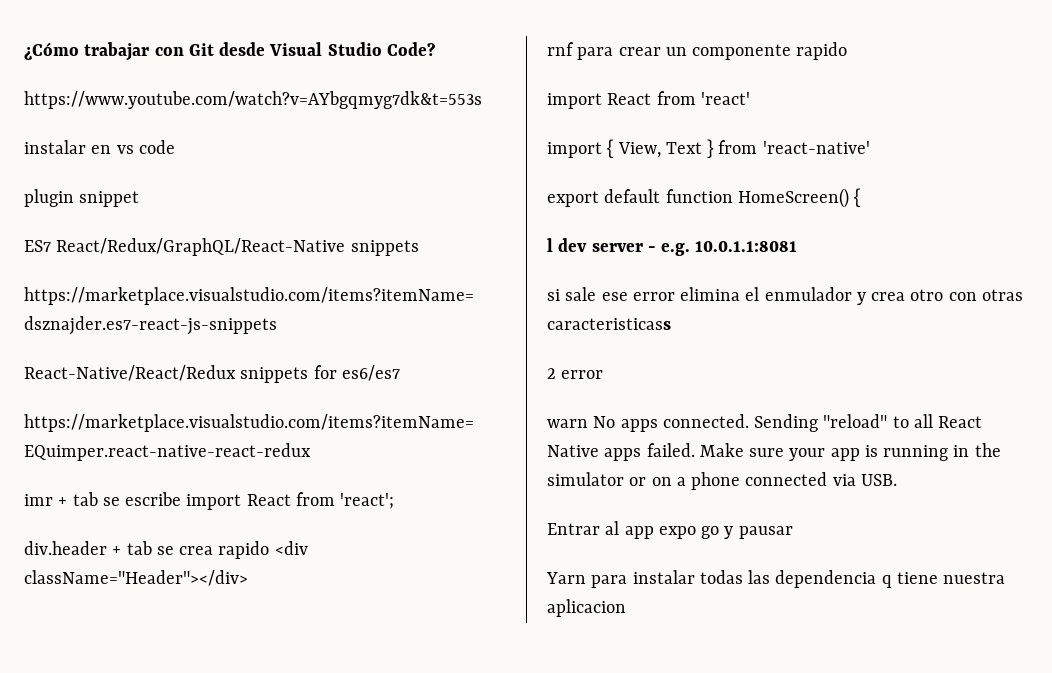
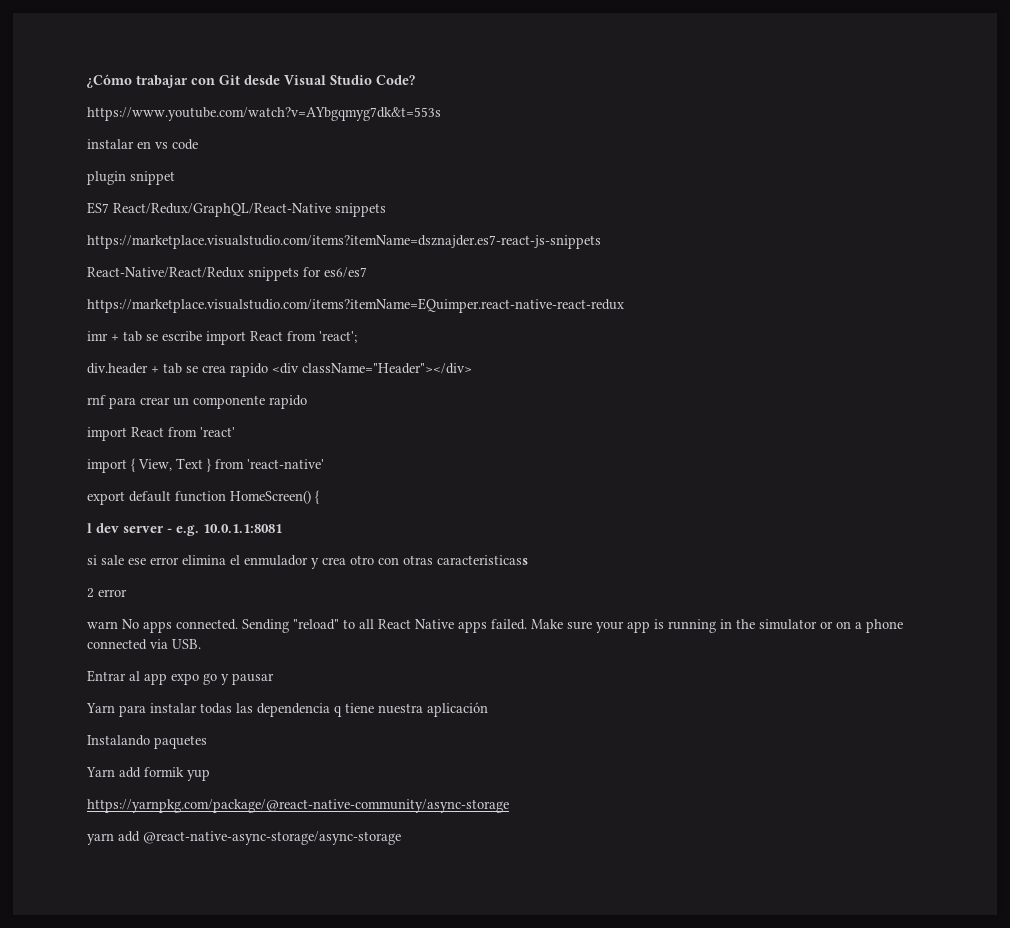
- Yarn para instalar todas las dependencia q tiene nuestra aplicacion
+ Yarn para instalar todas las dependencia q tiene nuestra aplicación
+ Instalando paquetes
+ Yarn add formik yup
+ https://yarnpkg.com/package/@react-native-community/async-storage
+ yarn add @react-native-async-storage/async-storage

